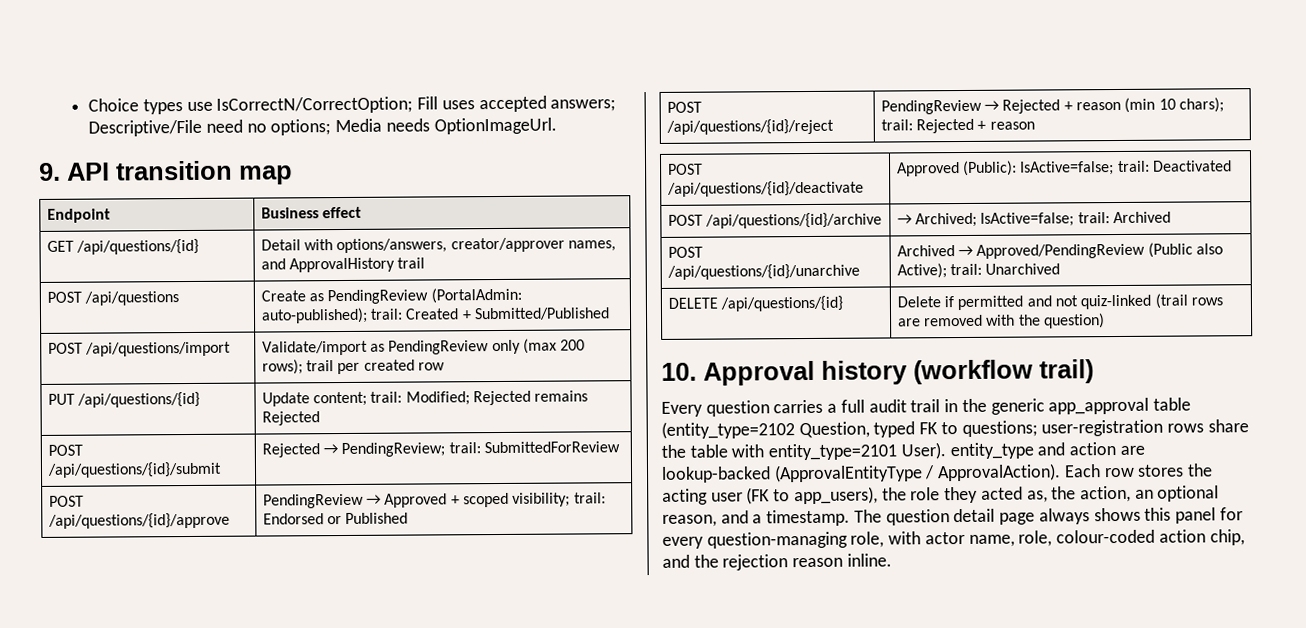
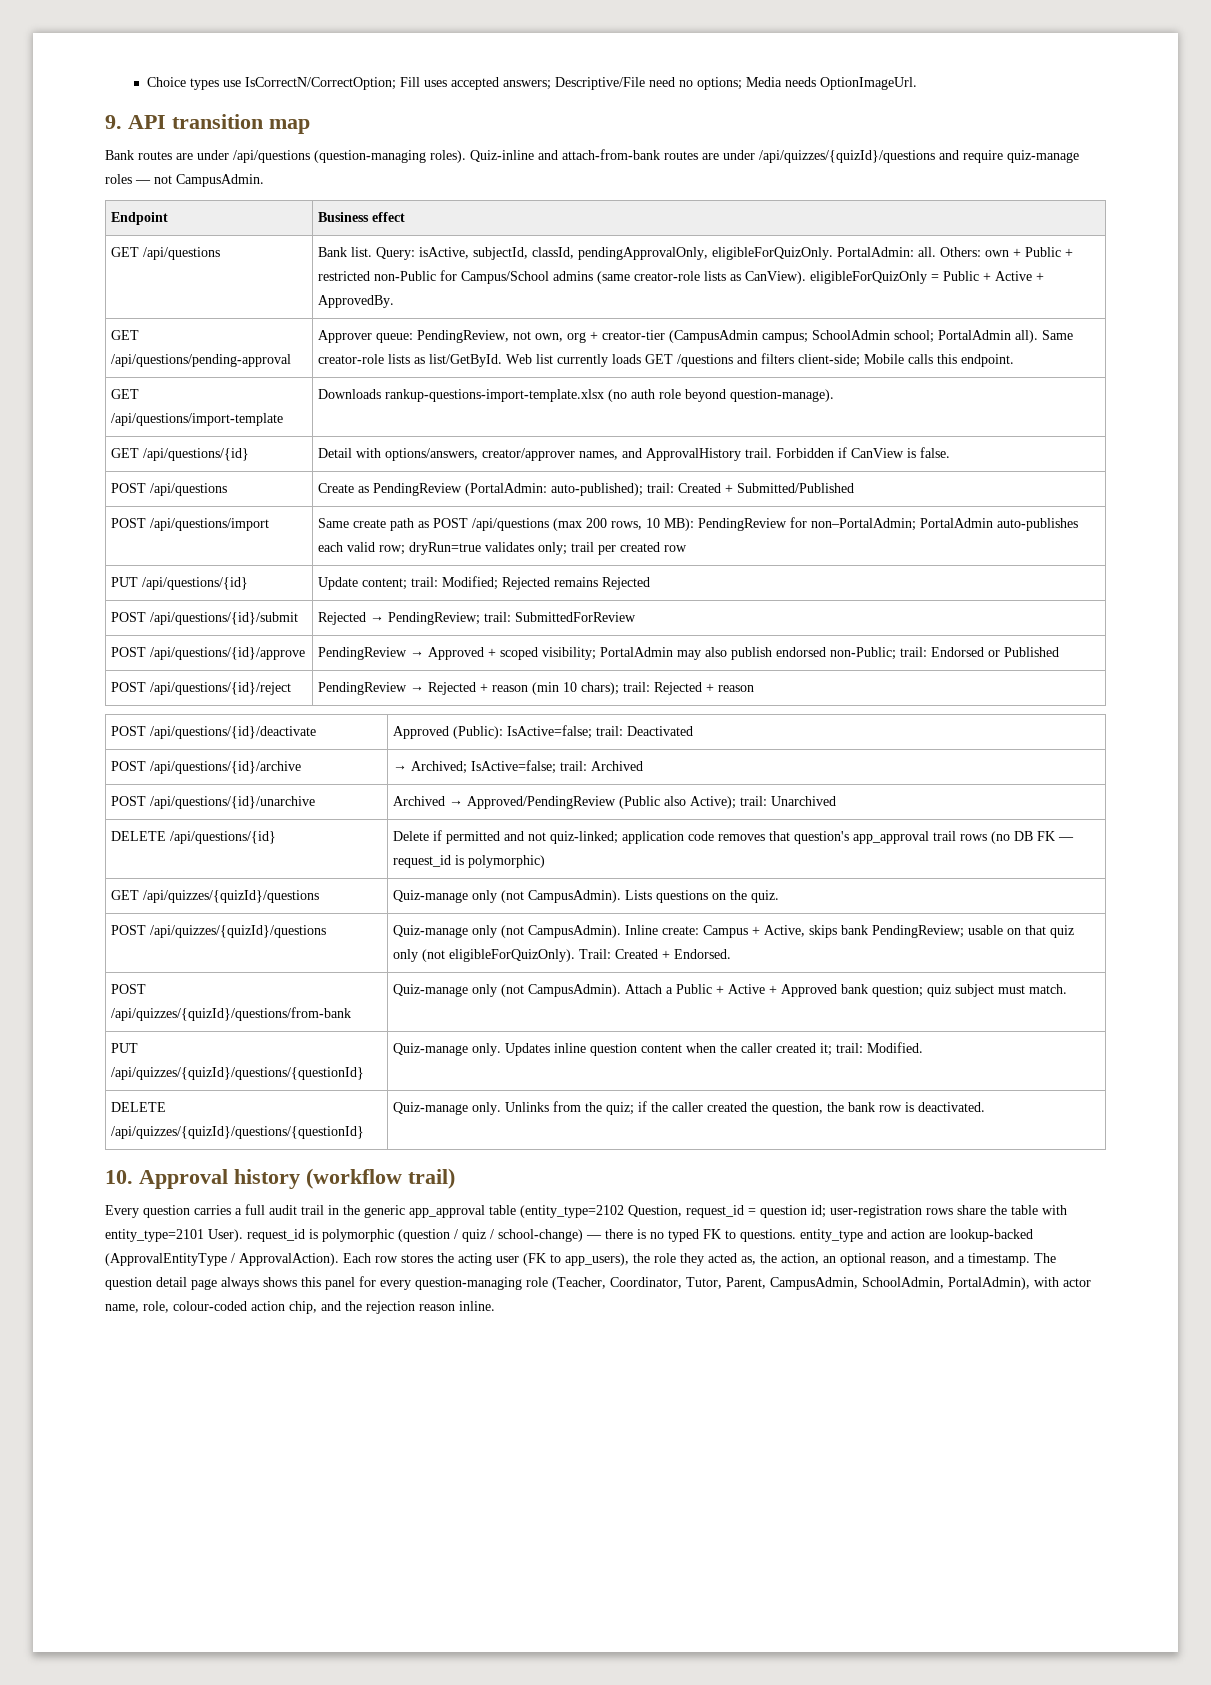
+ Bank routes are under /api/questions (question-managing roles). Quiz-inline and attach-from-bank routes are under /api/quizzes/{quizId}/questions and require quiz-manage roles — not CampusAdmin.
  Endpoint | Business effect
+ GET /api/questions | Bank list. Query: isActive, subjectId, classId, pendingApprovalOnly, eligibleForQuizOnly. PortalAdmin: all. Others: own + Public + restricted non-Public for Campus/School admins (same creator-role lists as CanView). eligibleForQuizOnly = Public + Active + ApprovedBy.
+ GET /api/questions/pending-approval | Approver queue: PendingReview, not own, org + creator-tier (CampusAdmin campus; SchoolAdmin school; PortalAdmin all). Same creator-role lists as list/GetById. Web list currently loads GET /questions and filters client-side; Mobile calls this endpoint.
+ GET /api/questions/import-template | Downloads rankup-questions-import-template.xlsx (no auth role beyond question-manage).
- GET /api/questions/{id} | Detail with options/answers, creator/approver names, and ApprovalHistory trail
+ GET /api/questions/{id} | Detail with options/answers, creator/approver names, and ApprovalHistory trail. Forbidden if CanView is false.
- POST /api/questions/import | Validate/import as PendingReview only (max 200 rows); trail per created row
+ POST /api/questions/import | Same create path as POST /api/questions (max 200 rows, 10 MB): PendingReview for non–PortalAdmin; PortalAdmin auto-publishes each valid row; dryRun=true validates only; trail per created row
- POST /api/questions/{id}/approve | PendingReview → Approved + scoped visibility; trail: Endorsed or Published
+ POST /api/questions/{id}/approve | PendingReview → Approved + scoped visibility; PortalAdmin may also publish endorsed non-Public; trail: Endorsed or Published
- DELETE /api/questions/{id} | Delete if permitted and not quiz-linked (trail rows are removed with the question)
+ DELETE /api/questions/{id} | Delete if permitted and not quiz-linked; application code removes that question's app_approval trail rows (no DB FK — request_id is polymorphic)
+ GET /api/quizzes/{quizId}/questions | Quiz-manage only (not CampusAdmin). Lists questions on the quiz.
+ POST /api/quizzes/{quizId}/questions | Quiz-manage only (not CampusAdmin). Inline create: Campus + Active, skips bank PendingReview; usable on that quiz only (not eligibleForQuizOnly). Trail: Created + Endorsed.
+ POST /api/quizzes/{quizId}/questions/from-bank | Quiz-manage only (not CampusAdmin). Attach a Public + Active + Approved bank question; quiz subject must match.
+ PUT /api/quizzes/{quizId}/questions/{questionId} | Quiz-manage only. Updates inline question content when the caller created it; trail: Modified.
+ DELETE /api/quizzes/{quizId}/questions/{questionId} | Quiz-manage only. Unlinks from the quiz; if the caller created the question, the bank row is deactivated.
- Every question carries a full audit trail in the generic app_approval table (entity_type=2102 Question, typed FK to questions; user-registration rows share the table with entity_type=2101 User). entity_type and action are lookup-backed (ApprovalEntityType / ApprovalAction).
+ Every question carries a full audit trail in the generic app_approval table (entity_type=2102 Question, request_id = question id; user-registration rows share the table with entity_type=2101 User). request_id is polymorphic (question / quiz / school-change) — there is no typed FK to questions. entity_type and action are lookup-backed (ApprovalEntityType / ApprovalAction).
- The question detail page always shows this panel for every question-managing role, with actor name, role, colour-coded action chip, and the rejection reason inline.
+ The question detail page always shows this panel for every question-managing role (Teacher, Coordinator, Tutor, Parent, CampusAdmin, SchoolAdmin, PortalAdmin), with actor name, role, colour-coded action chip, and the rejection reason inline.

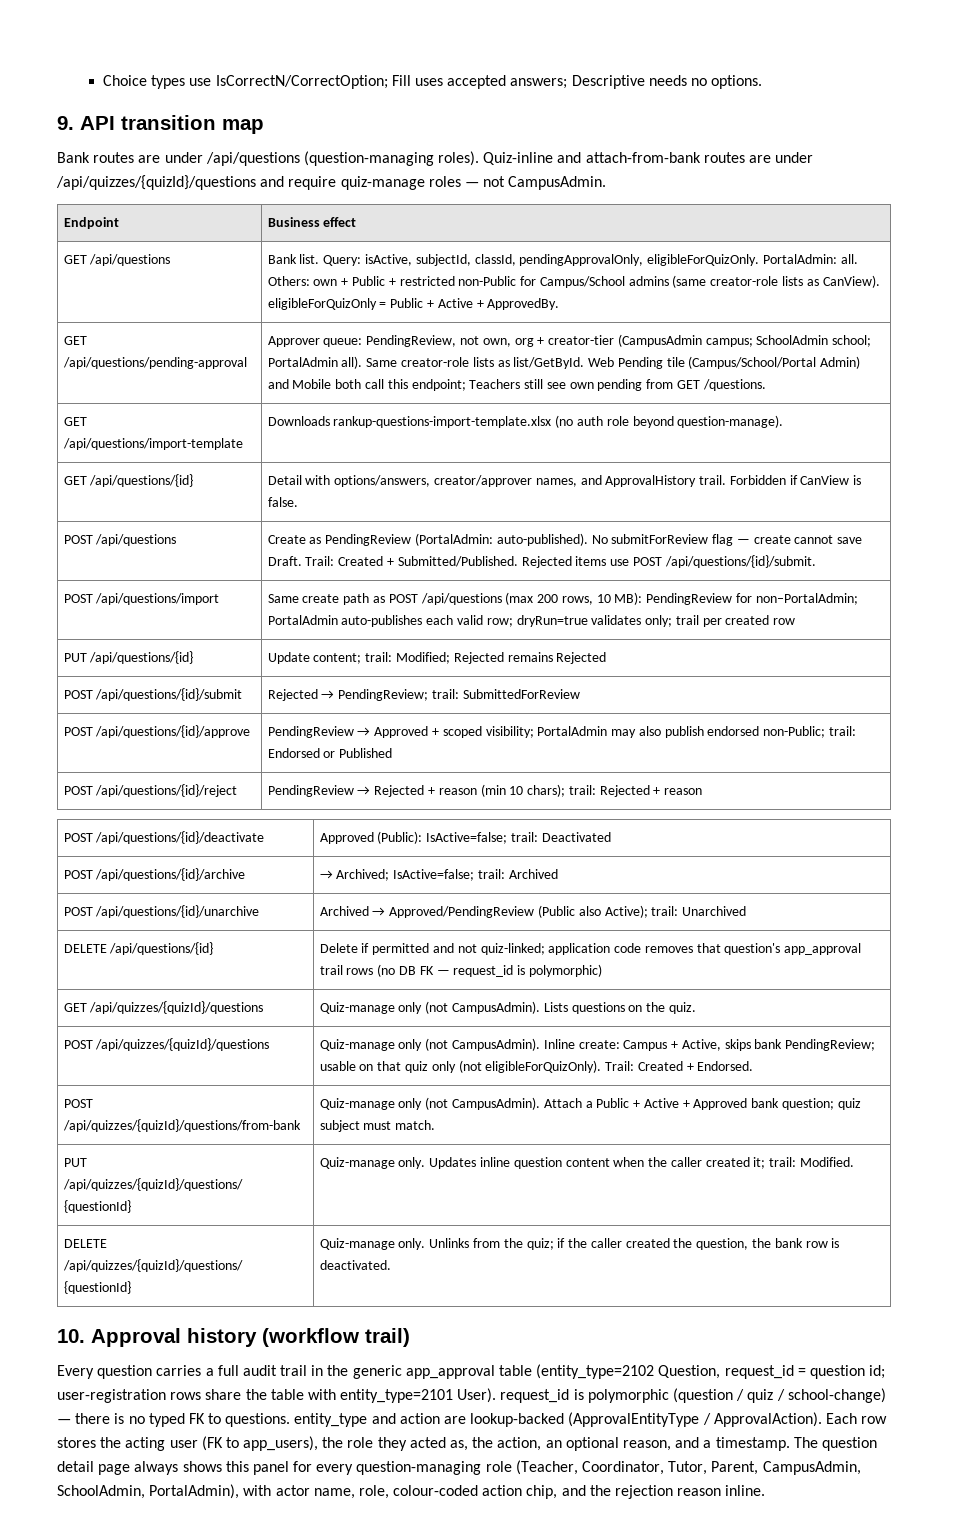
- Choice types use IsCorrectN/CorrectOption; Fill uses accepted answers; Descriptive/File need no options; Media needs OptionImageUrl.
+ Choice types use IsCorrectN/CorrectOption; Fill uses accepted answers; Descriptive needs no options.
- GET /api/questions/pending-approval | Approver queue: PendingReview, not own, org + creator-tier (CampusAdmin campus; SchoolAdmin school; PortalAdmin all). Same creator-role lists as list/GetById. Web list currently loads GET /questions and filters client-side; Mobile calls this endpoint.
+ GET /api/questions/pending-approval | Approver queue: PendingReview, not own, org + creator-tier (CampusAdmin campus; SchoolAdmin school; PortalAdmin all). Same creator-role lists as list/GetById. Web Pending tile (Campus/School/Portal Admin) and Mobile both call this endpoint; Teachers still see own pending from GET /questions.
- POST /api/questions | Create as PendingReview (PortalAdmin: auto-published); trail: Created + Submitted/Published
+ POST /api/questions | Create as PendingReview (PortalAdmin: auto-published). No submitForReview flag — create cannot save Draft. Trail: Created + Submitted/Published. Rejected items use POST /api/questions/{id}/submit.

